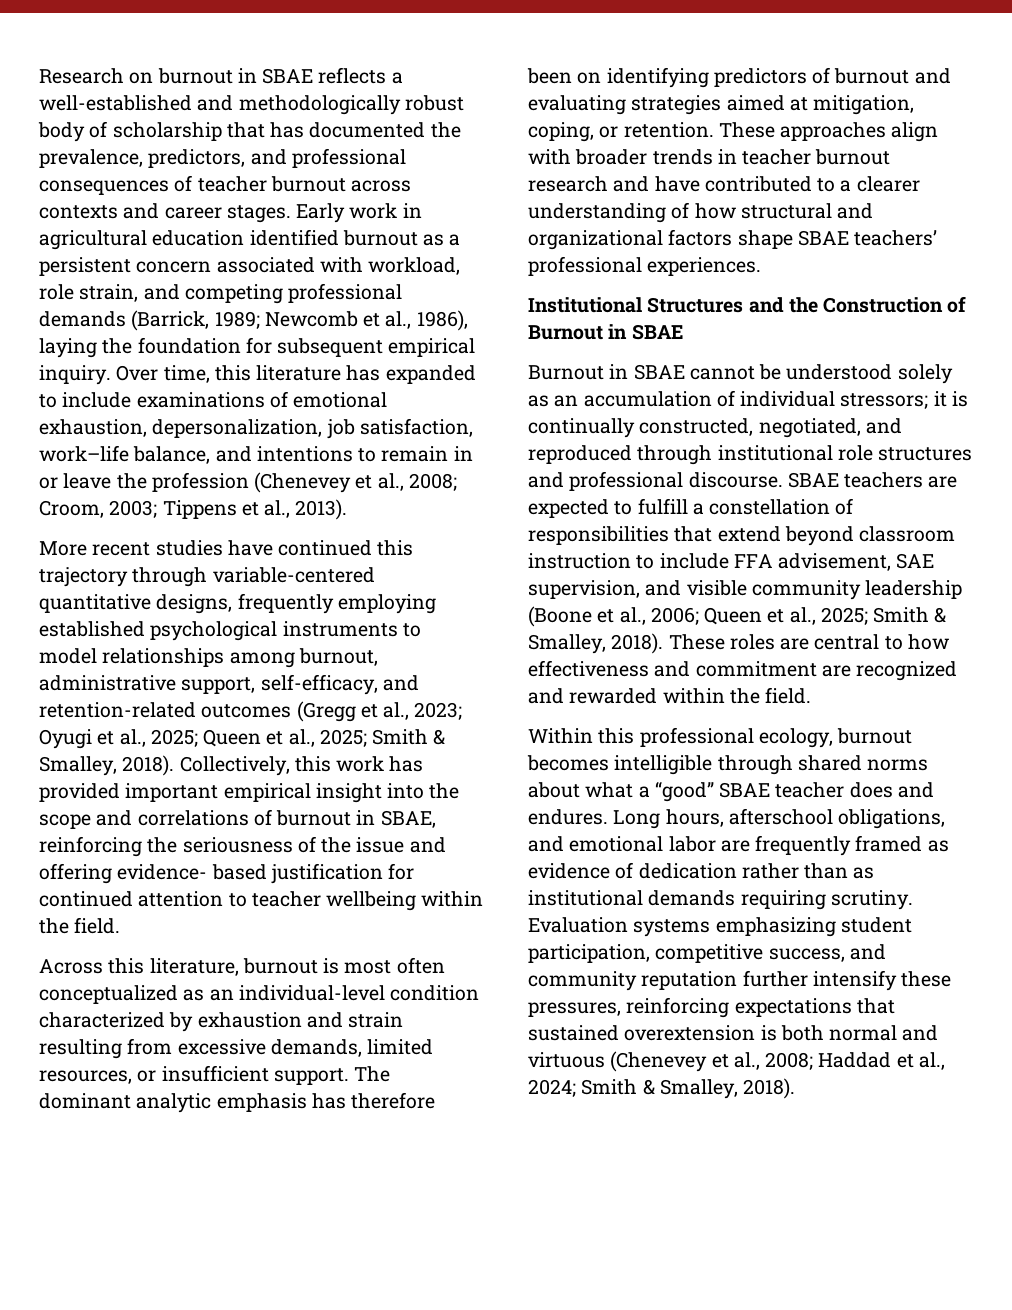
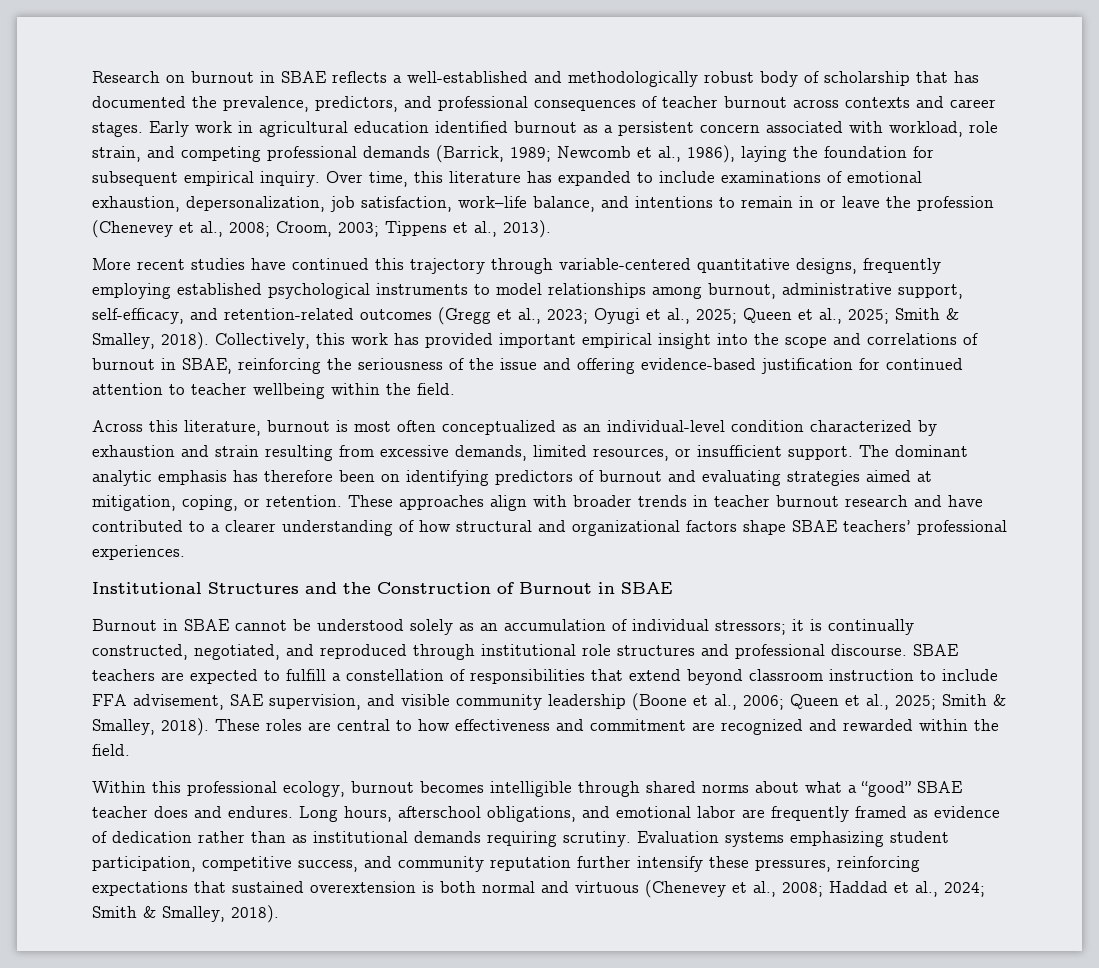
- Collectively, this work has provided important empirical insight into the scope and correlations of burnout in SBAE, reinforcing the seriousness of the issue and offering evidence- based justification for continued attention to teacher wellbeing within the field.
+ Collectively, this work has provided important empirical insight into the scope and correlations of burnout in SBAE, reinforcing the seriousness of the issue and offering evidence-based justification for continued attention to teacher wellbeing within the field.

